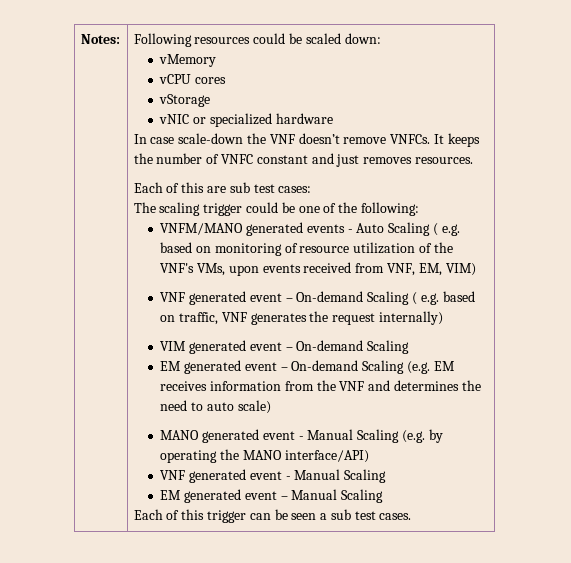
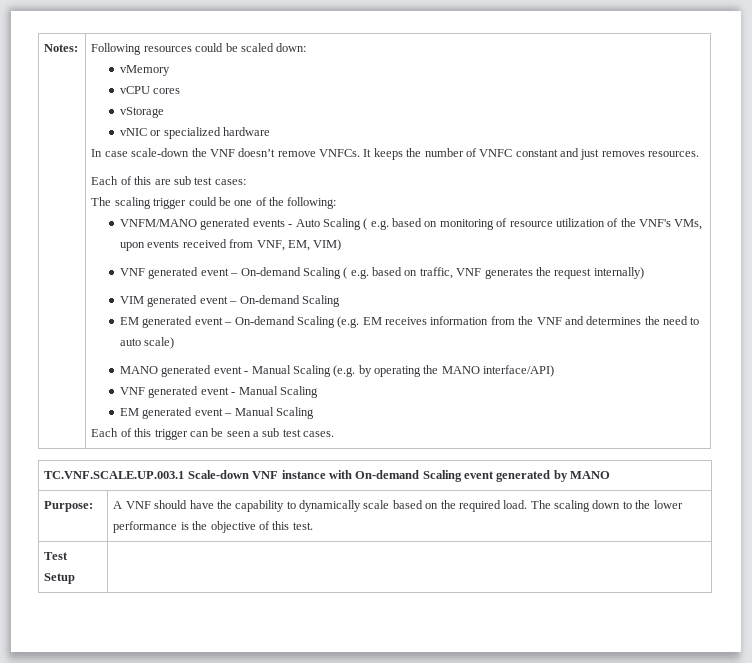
+ TC.VNF.SCALE.UP.003.1 Scale-down VNF instance with On-demand Scaling event generated by MANO
+ Purpose: | A VNF should have the capability to dynamically scale based on the required load. The scaling down to the lower performance is the objective of this test.
+ Test Setup |

